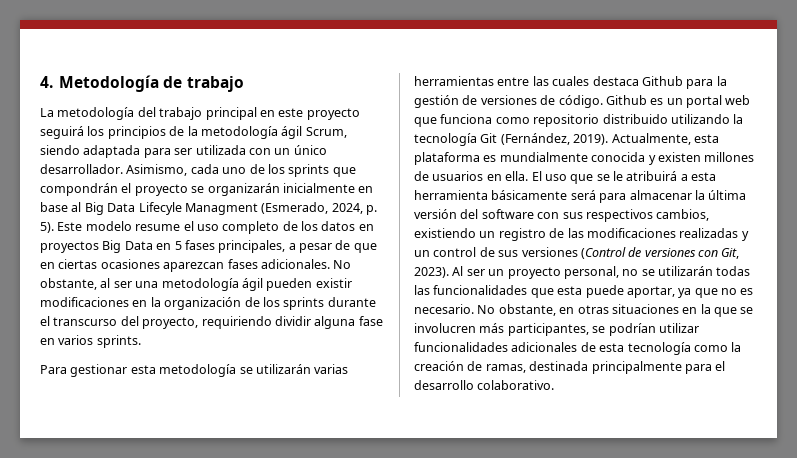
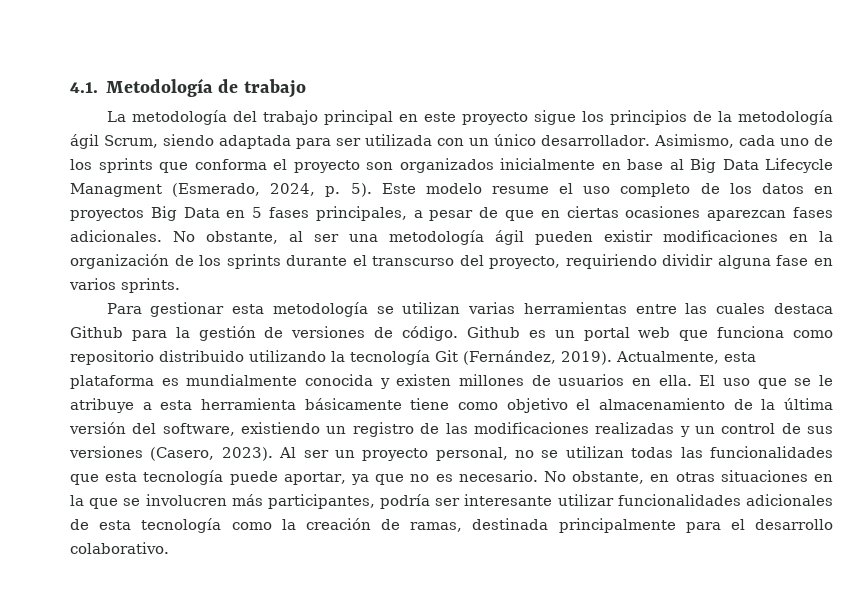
- 4. Metodología de trabajo
+ 4.1. Metodología de trabajo
- La metodología del trabajo principal en este proyecto seguirá los principios de la metodología ágil Scrum, siendo adaptada para ser utilizada con un único desarrollador.
+ La metodología del trabajo principal en este proyecto sigue los principios de la metodología ágil Scrum, siendo adaptada para ser utilizada con un único desarrollador.
- Asimismo, cada uno de los sprints que compondrán el proyecto se organizarán inicialmente en base al Big Data Lifecyle Managment (Esmerado, 2024, p. 5).
+ Asimismo, cada uno de los sprints que conforma el proyecto son organizados inicialmente en base al Big Data Lifecycle Managment (Esmerado, 2024, p. 5).
- Para gestionar esta metodología se utilizarán varias herramientas entre las cuales destaca Github para la gestión de versiones de código.
+ Para gestionar esta metodología se utilizan varias herramientas entre las cuales destaca Github para la gestión de versiones de código.
- El uso que se le atribuirá a esta herramienta básicamente será para almacenar la última versión del software con sus respectivos cambios, existiendo un registro de las modificaciones realizadas y un control de sus versiones (Control de versiones con Git, 2023).
+ El uso que se le atribuye a esta herramienta básicamente tiene como objetivo el almacenamiento de la última versión del software, existiendo un registro de las modificaciones realizadas y un control de sus versiones (Casero, 2023).
- Al ser un proyecto personal, no se utilizarán todas las funcionalidades que esta puede aportar, ya que no es necesario.
+ Al ser un proyecto personal, no se utilizan todas las funcionalidades que esta tecnología puede aportar, ya que no es necesario.
- No obstante, en otras situaciones en la que se involucren más participantes, se podrían utilizar funcionalidades adicionales de esta tecnología como la creación de ramas, destinada principalmente para el desarrollo colaborativo.
+ No obstante, en otras situaciones en la que se involucren más participantes, podría ser interesante utilizar funcionalidades adicionales de esta tecnología como la creación de ramas, destinada principalmente para el desarrollo colaborativo.

